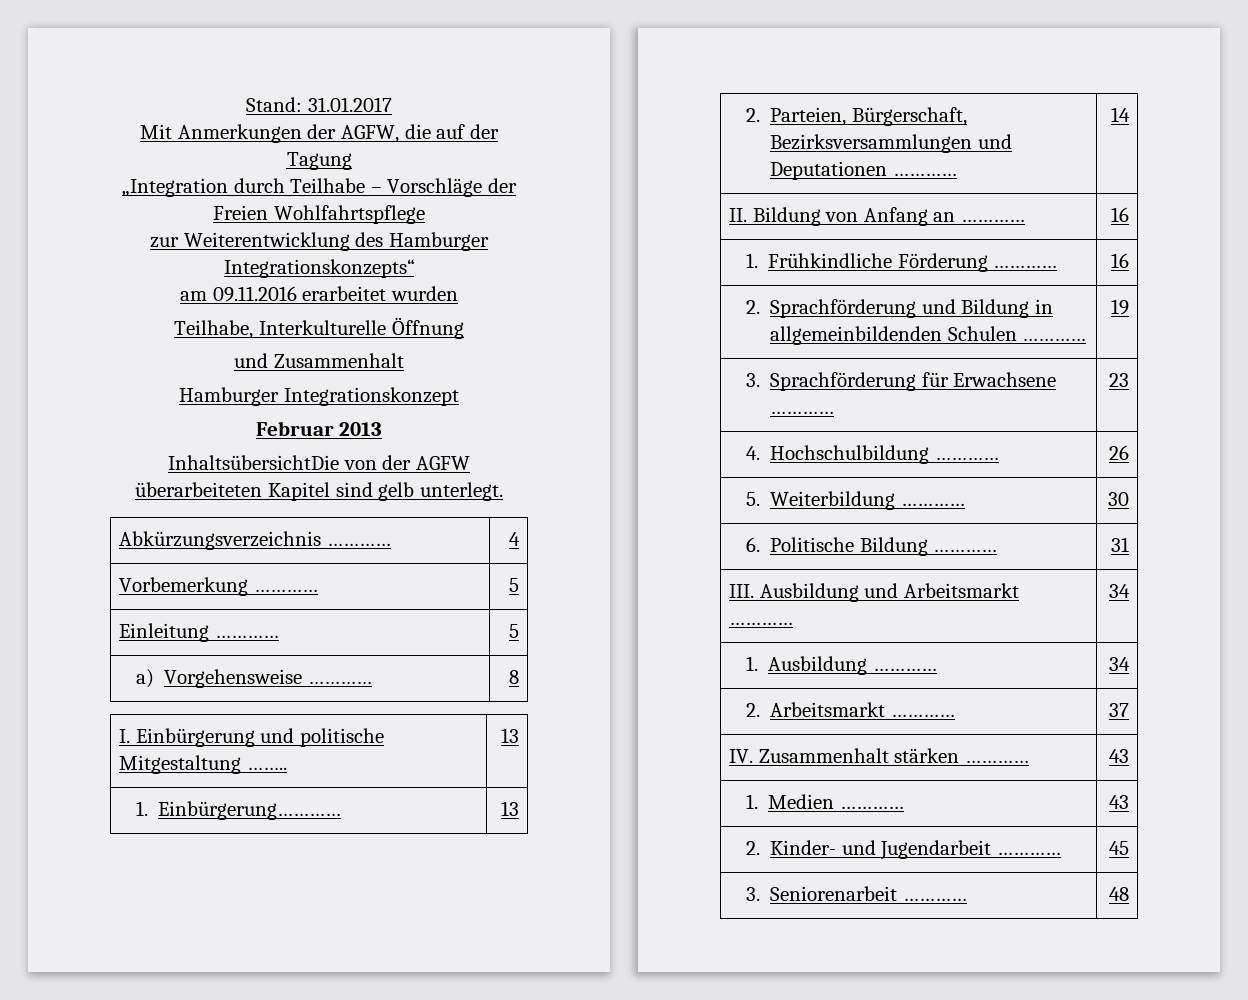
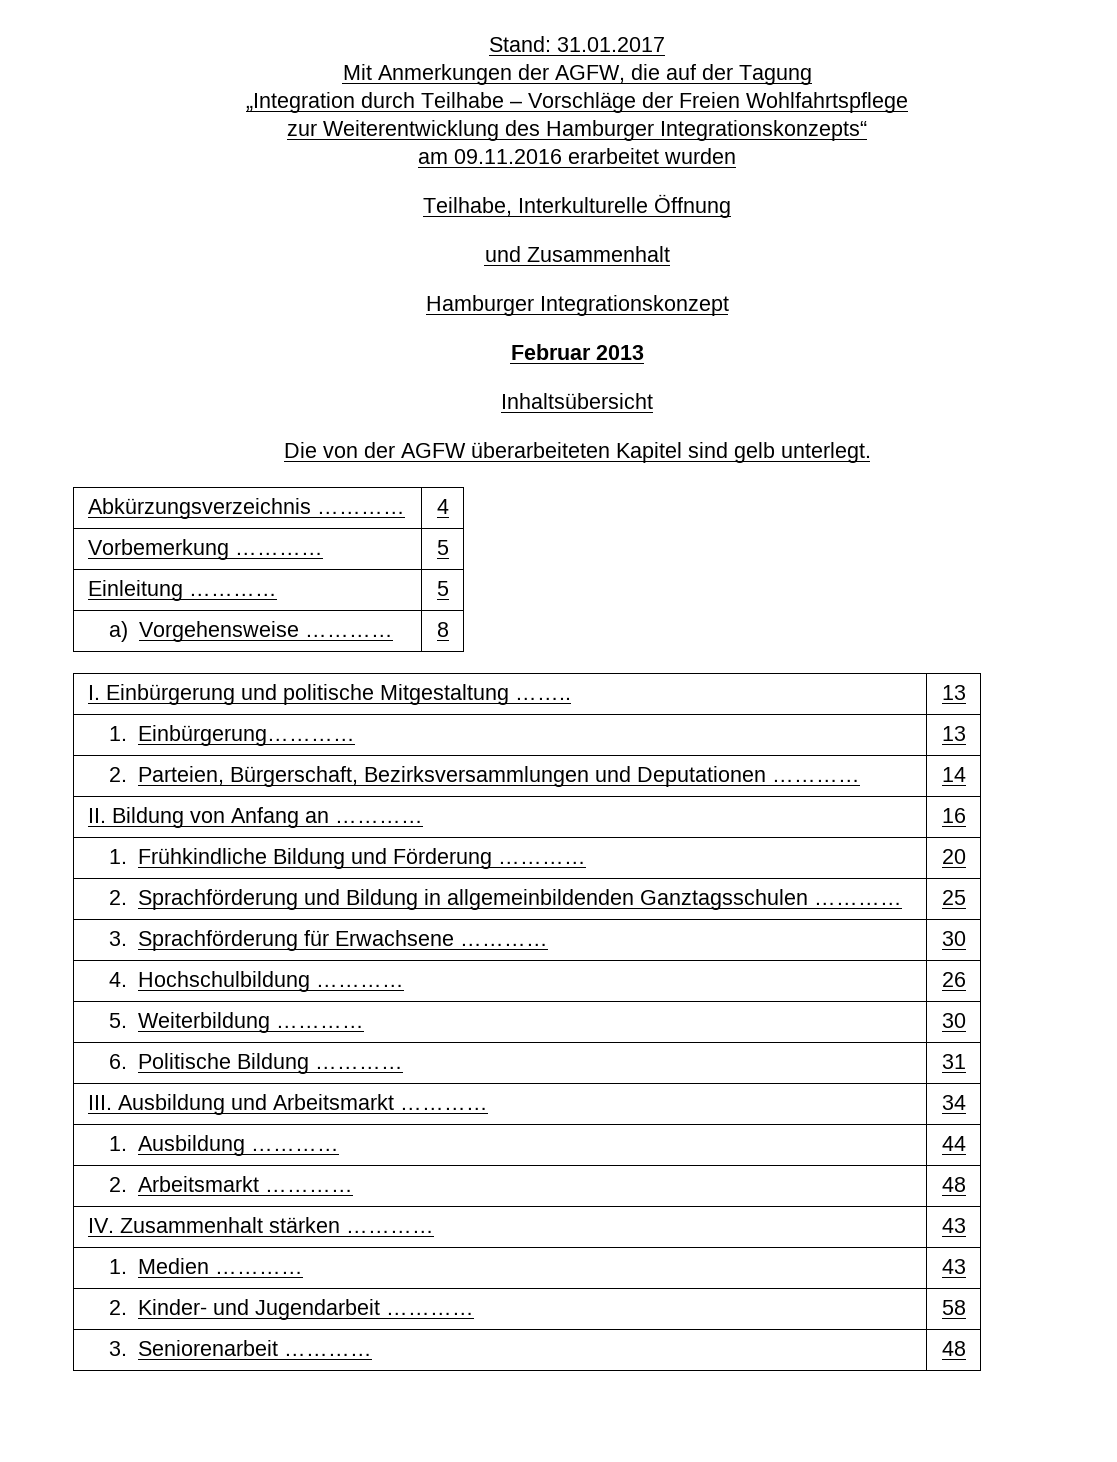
- InhaltsübersichtDie von der AGFW überarbeiteten Kapitel sind gelb unterlegt.
+ Inhaltsübersicht
+ Die von der AGFW überarbeiteten Kapitel sind gelb unterlegt.
- 1. Frühkindliche Förderung ………… | 16
+ 1. Frühkindliche Bildung und Förderung ………… | 20
- 2. Sprachförderung und Bildung in allgemeinbildenden Schulen ………… | 19
+ 2. Sprachförderung und Bildung in allgemeinbildenden Ganztagsschulen ………… | 25
- 3. Sprachförderung für Erwachsene ………… | 23
+ 3. Sprachförderung für Erwachsene ………… | 30
- 1. Ausbildung ………… | 34
+ 1. Ausbildung ………… | 44
- 2. Arbeitsmarkt ………… | 37
+ 2. Arbeitsmarkt ………… | 48
- 2. Kinder- und Jugendarbeit ………… | 45
+ 2. Kinder- und Jugendarbeit ………… | 58

